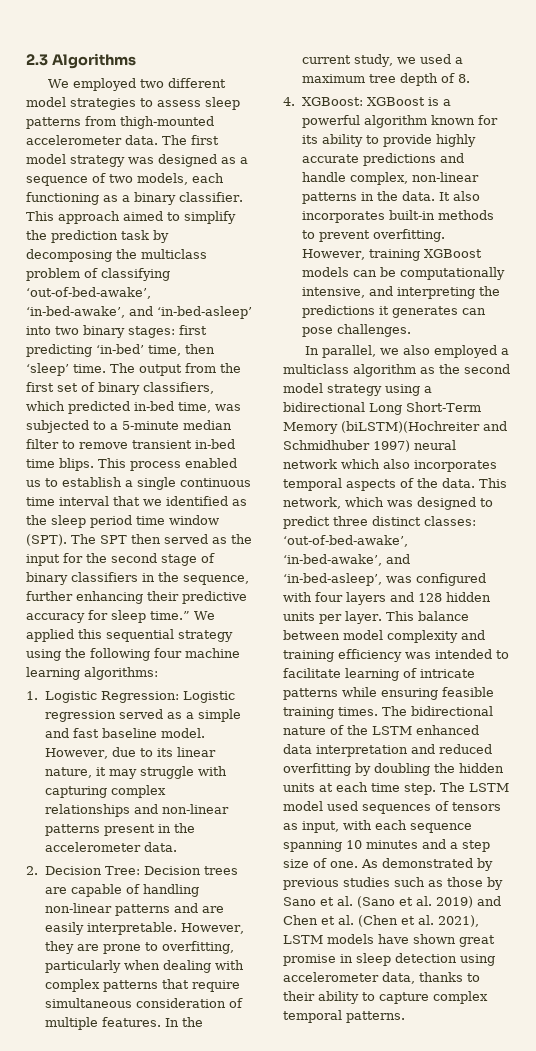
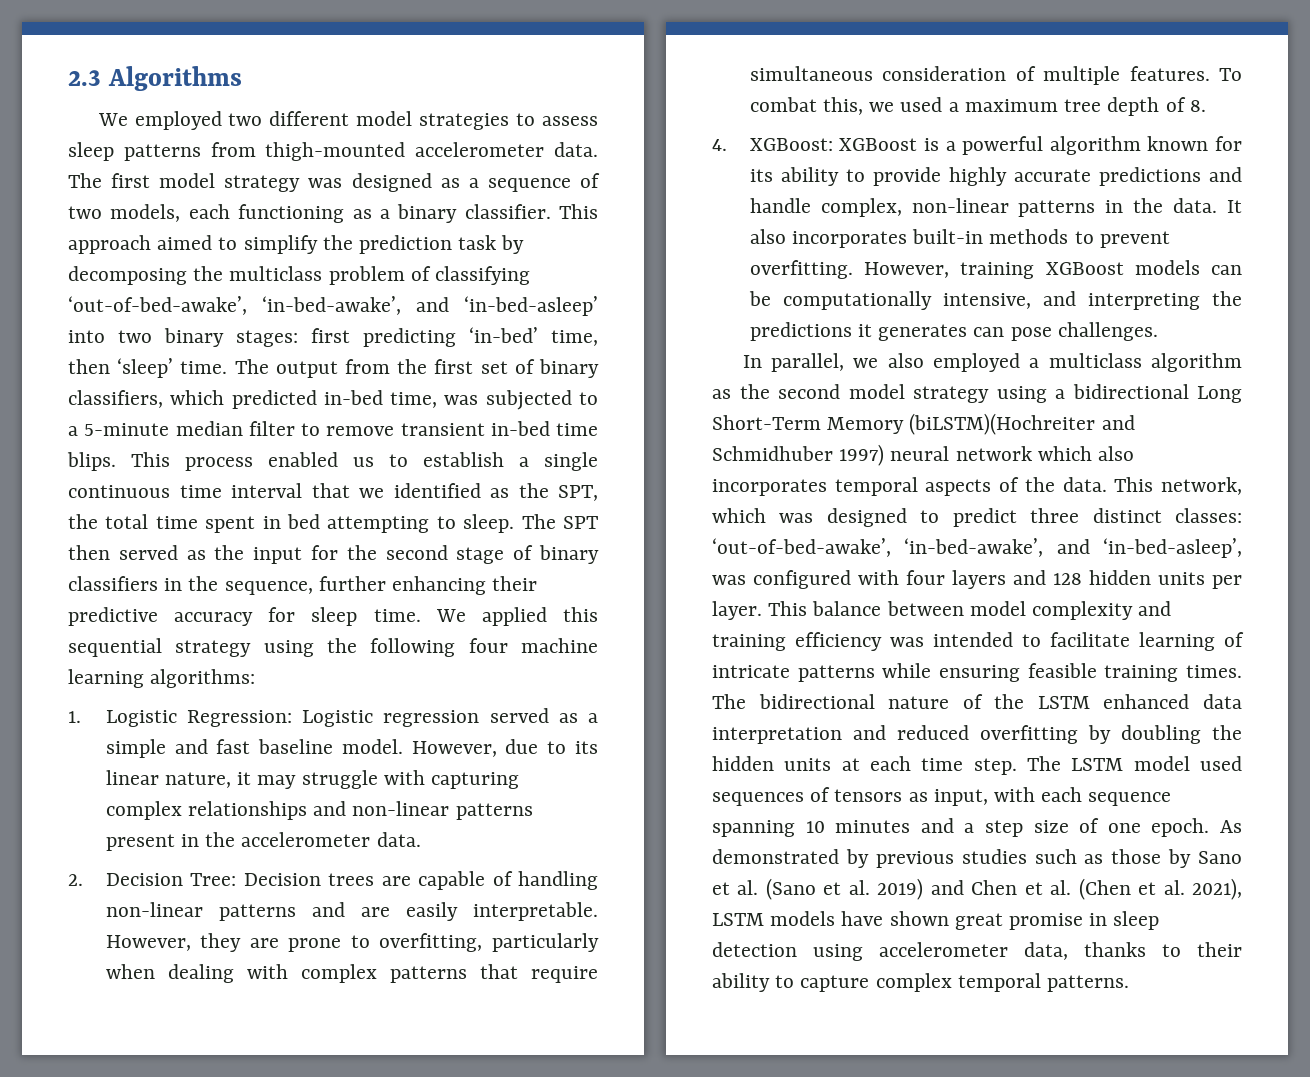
- This process enabled us to establish a single continuous time interval that we identified as the sleep period time window (SPT).
+ This process enabled us to establish a single continuous time interval that we identified as the SPT, the total time spent in bed attempting to sleep.
- The SPT then served as the input for the second stage of binary classifiers in the sequence, further enhancing their predictive accuracy for sleep time.”
+ The SPT then served as the input for the second stage of binary classifiers in the sequence, further enhancing their predictive accuracy for sleep time.
- In the current study, we used a maximum tree depth of 8.
+ To combat this, we used a maximum tree depth of 8.
- The LSTM model used sequences of tensors as input, with each sequence spanning 10 minutes and a step size of one.
+ The LSTM model used sequences of tensors as input, with each sequence spanning 10 minutes and a step size of one epoch.

